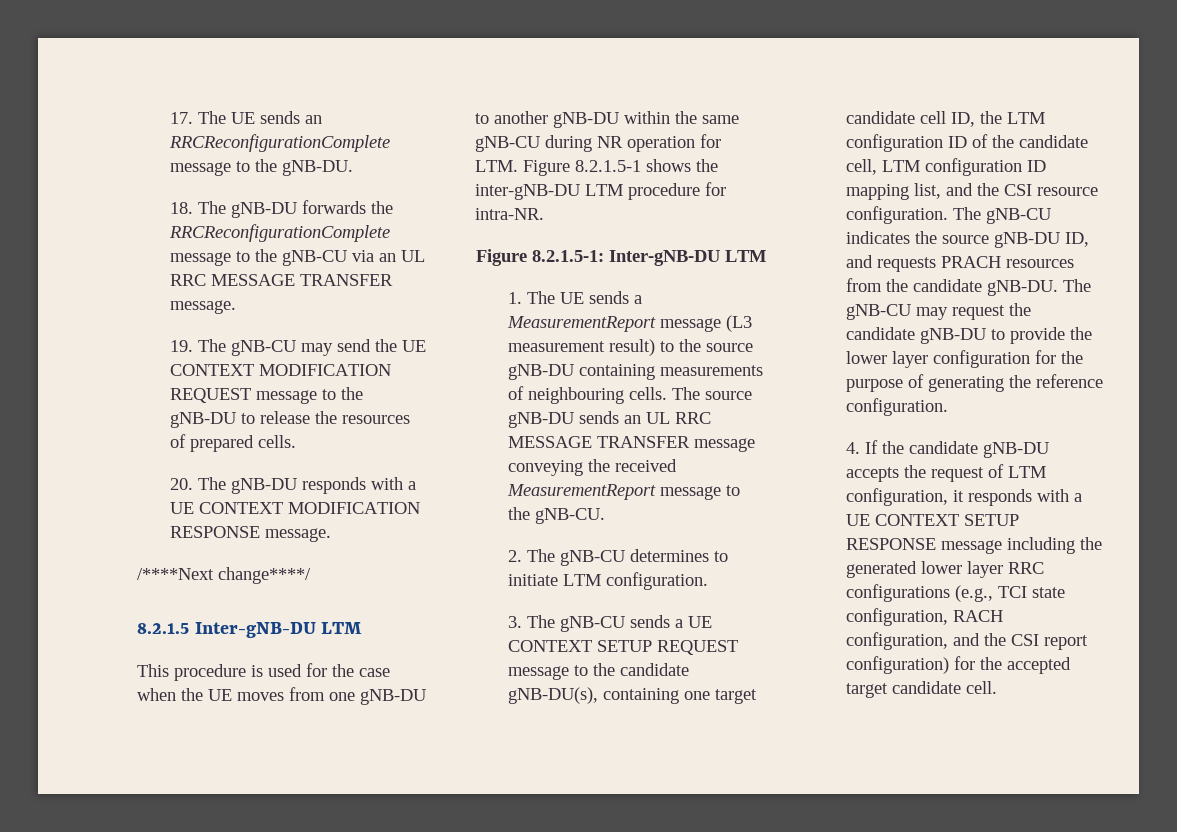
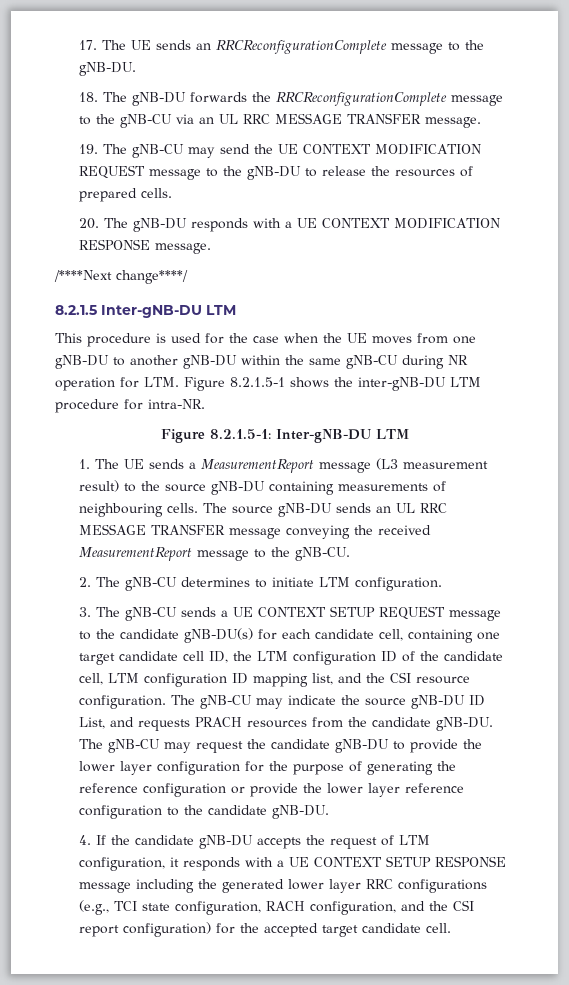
- 3. The gNB-CU sends a UE CONTEXT SETUP REQUEST message to the candidate gNB-DU(s), containing one target candidate cell ID, the LTM configuration ID of the candidate cell, LTM configuration ID mapping list, and the CSI resource configuration.
+ 3. The gNB-CU sends a UE CONTEXT SETUP REQUEST message to the candidate gNB-DU(s) for each candidate cell, containing one target candidate cell ID, the LTM configuration ID of the candidate cell, LTM configuration ID mapping list, and the CSI resource configuration.
- The gNB-CU indicates the source gNB-DU ID, and requests PRACH resources from the candidate gNB-DU.
+ The gNB-CU may indicate the source gNB-DU ID List, and requests PRACH resources from the candidate gNB-DU.
- The gNB-CU may request the candidate gNB-DU to provide the lower layer configuration for the purpose of generating the reference configuration.
+ The gNB-CU may request the candidate gNB-DU to provide the lower layer configuration for the purpose of generating the reference configuration or provide the lower layer reference configuration to the candidate gNB-DU.

